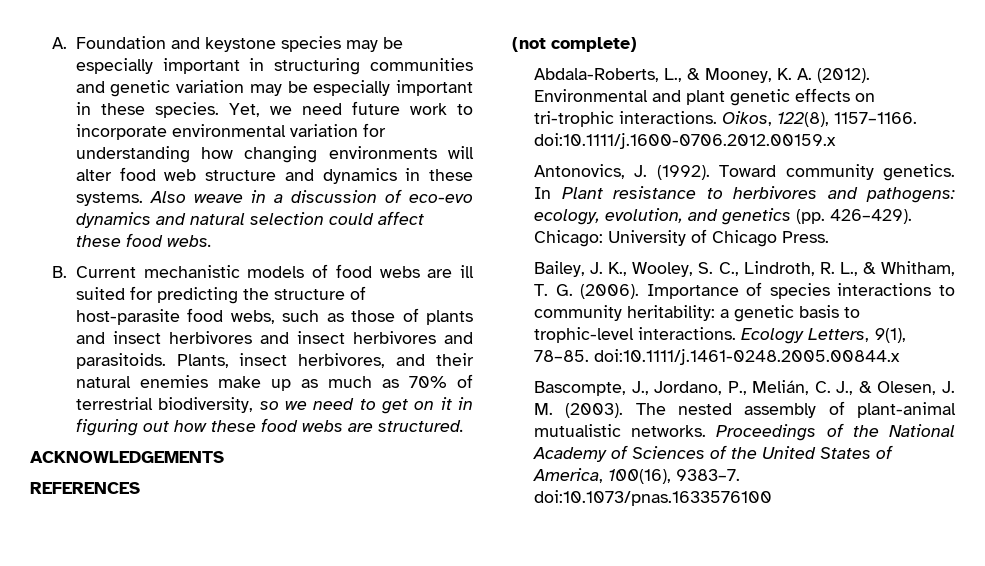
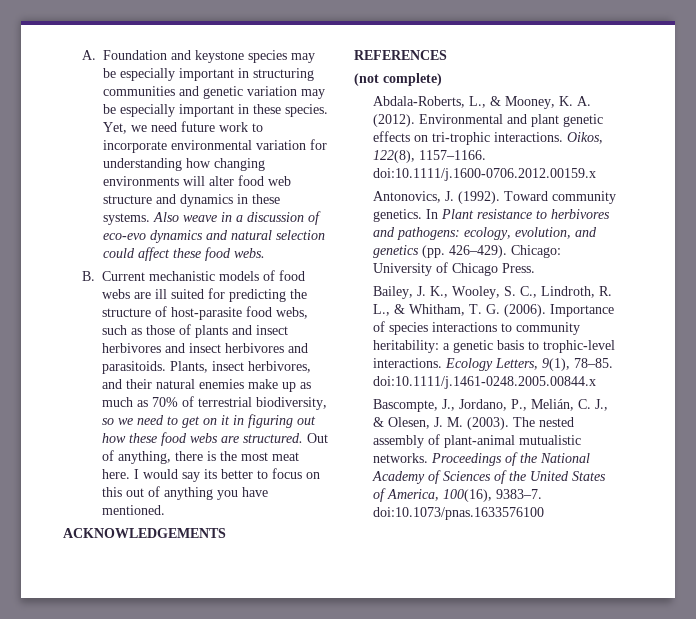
+ Out of anything, there is the most meat here. I would say its better to focus on this out of anything you have mentioned.

